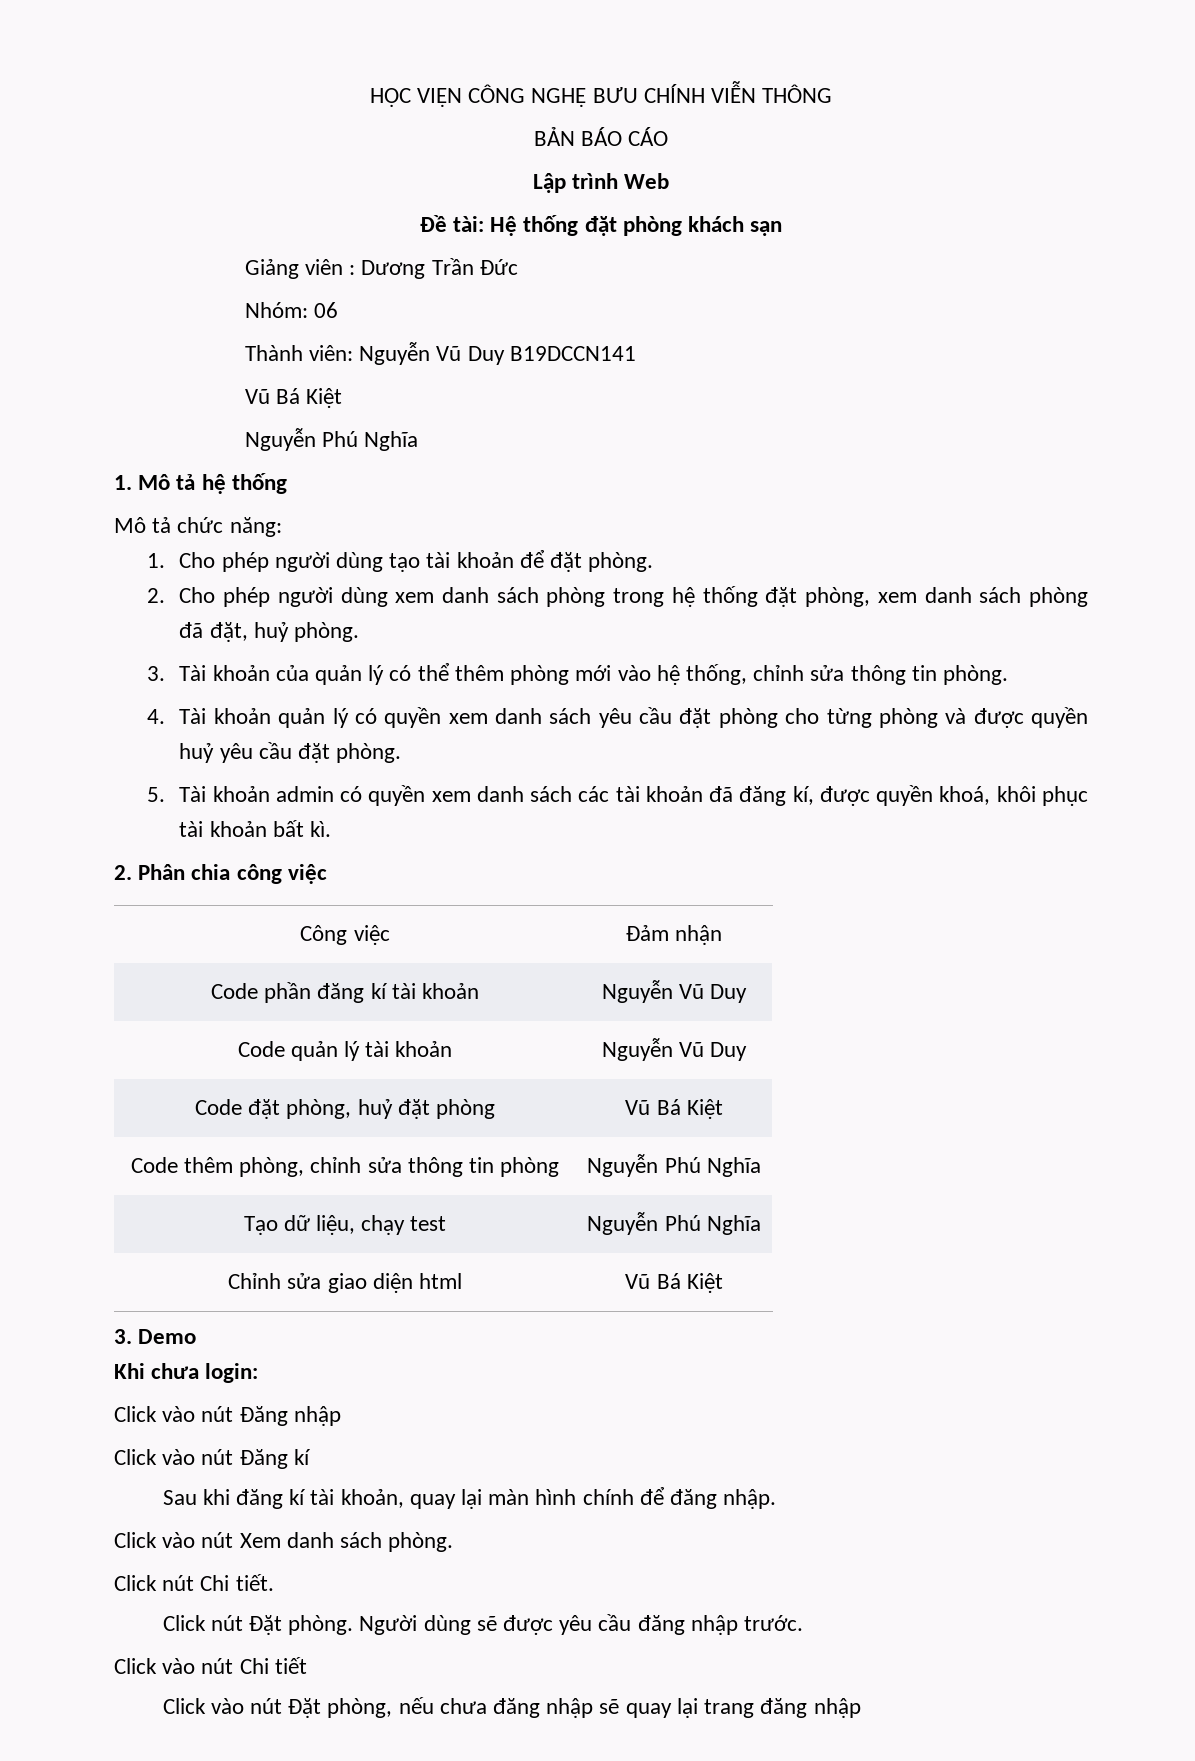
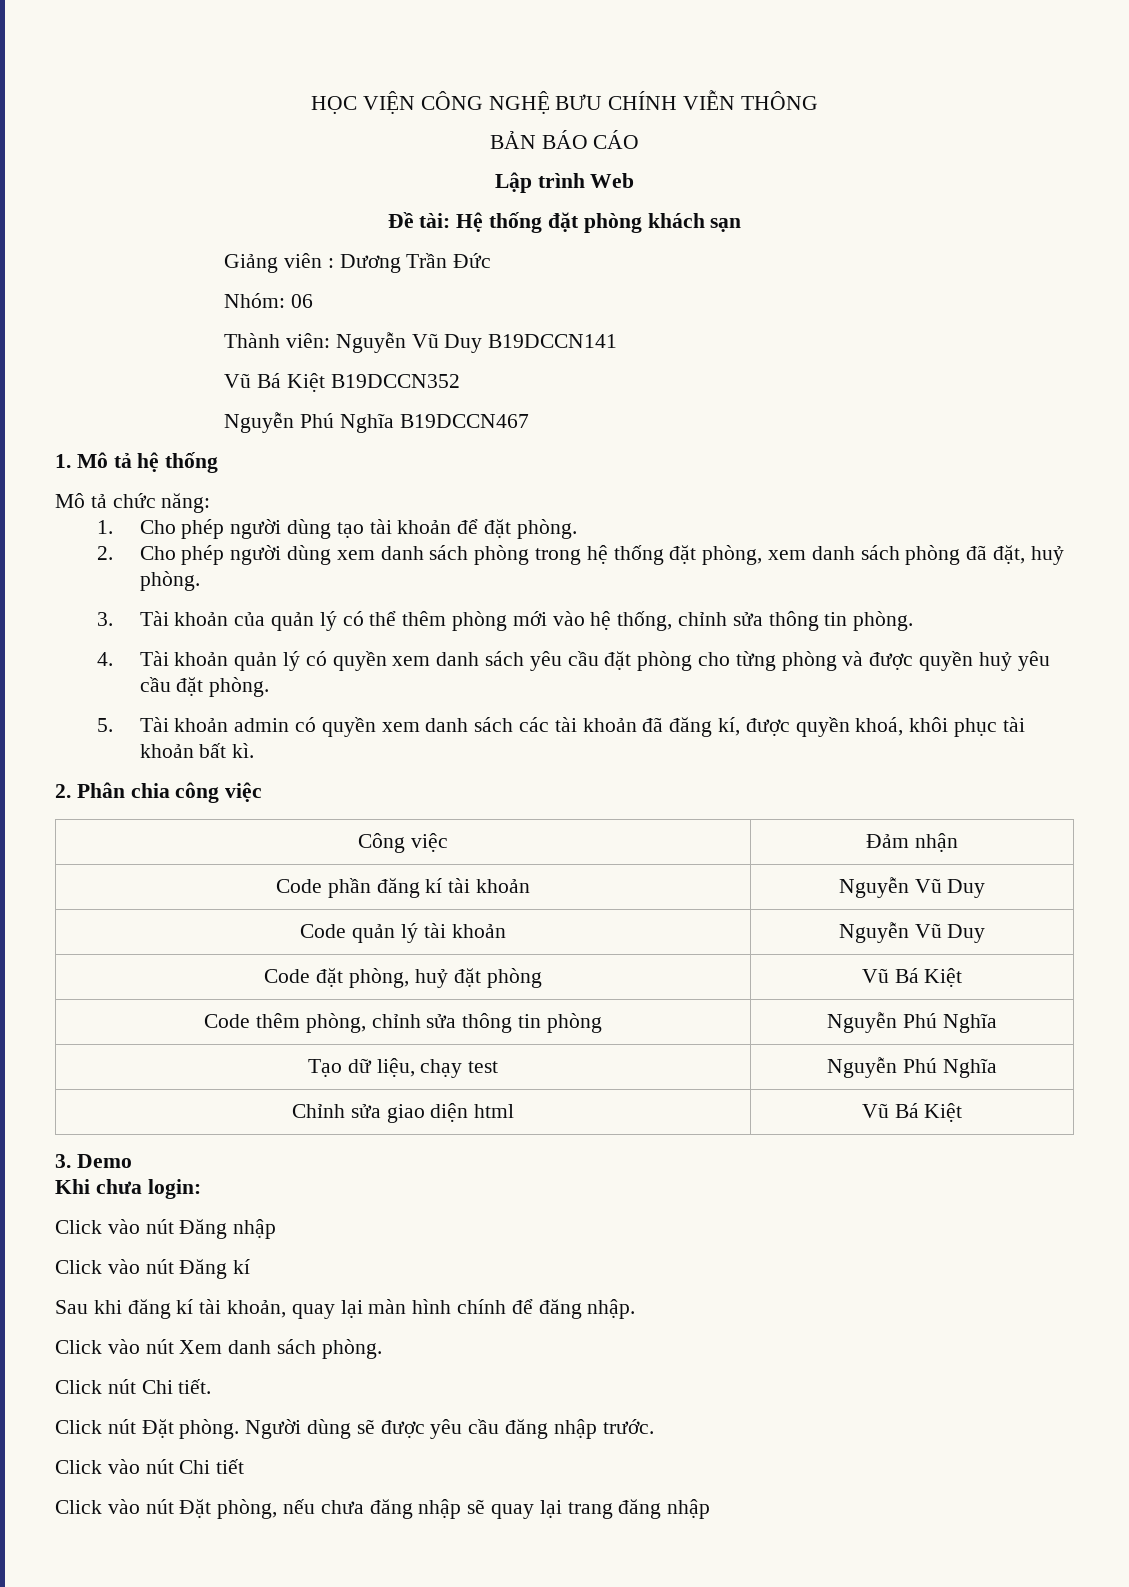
  Thành viên: Nguyễn Vũ Duy B19DCCN141
- Vũ Bá Kiệt
- Nguyễn Phú Nghĩa
+ Vũ Bá Kiệt B19DCCN352
+ Nguyễn Phú Nghĩa B19DCCN467

